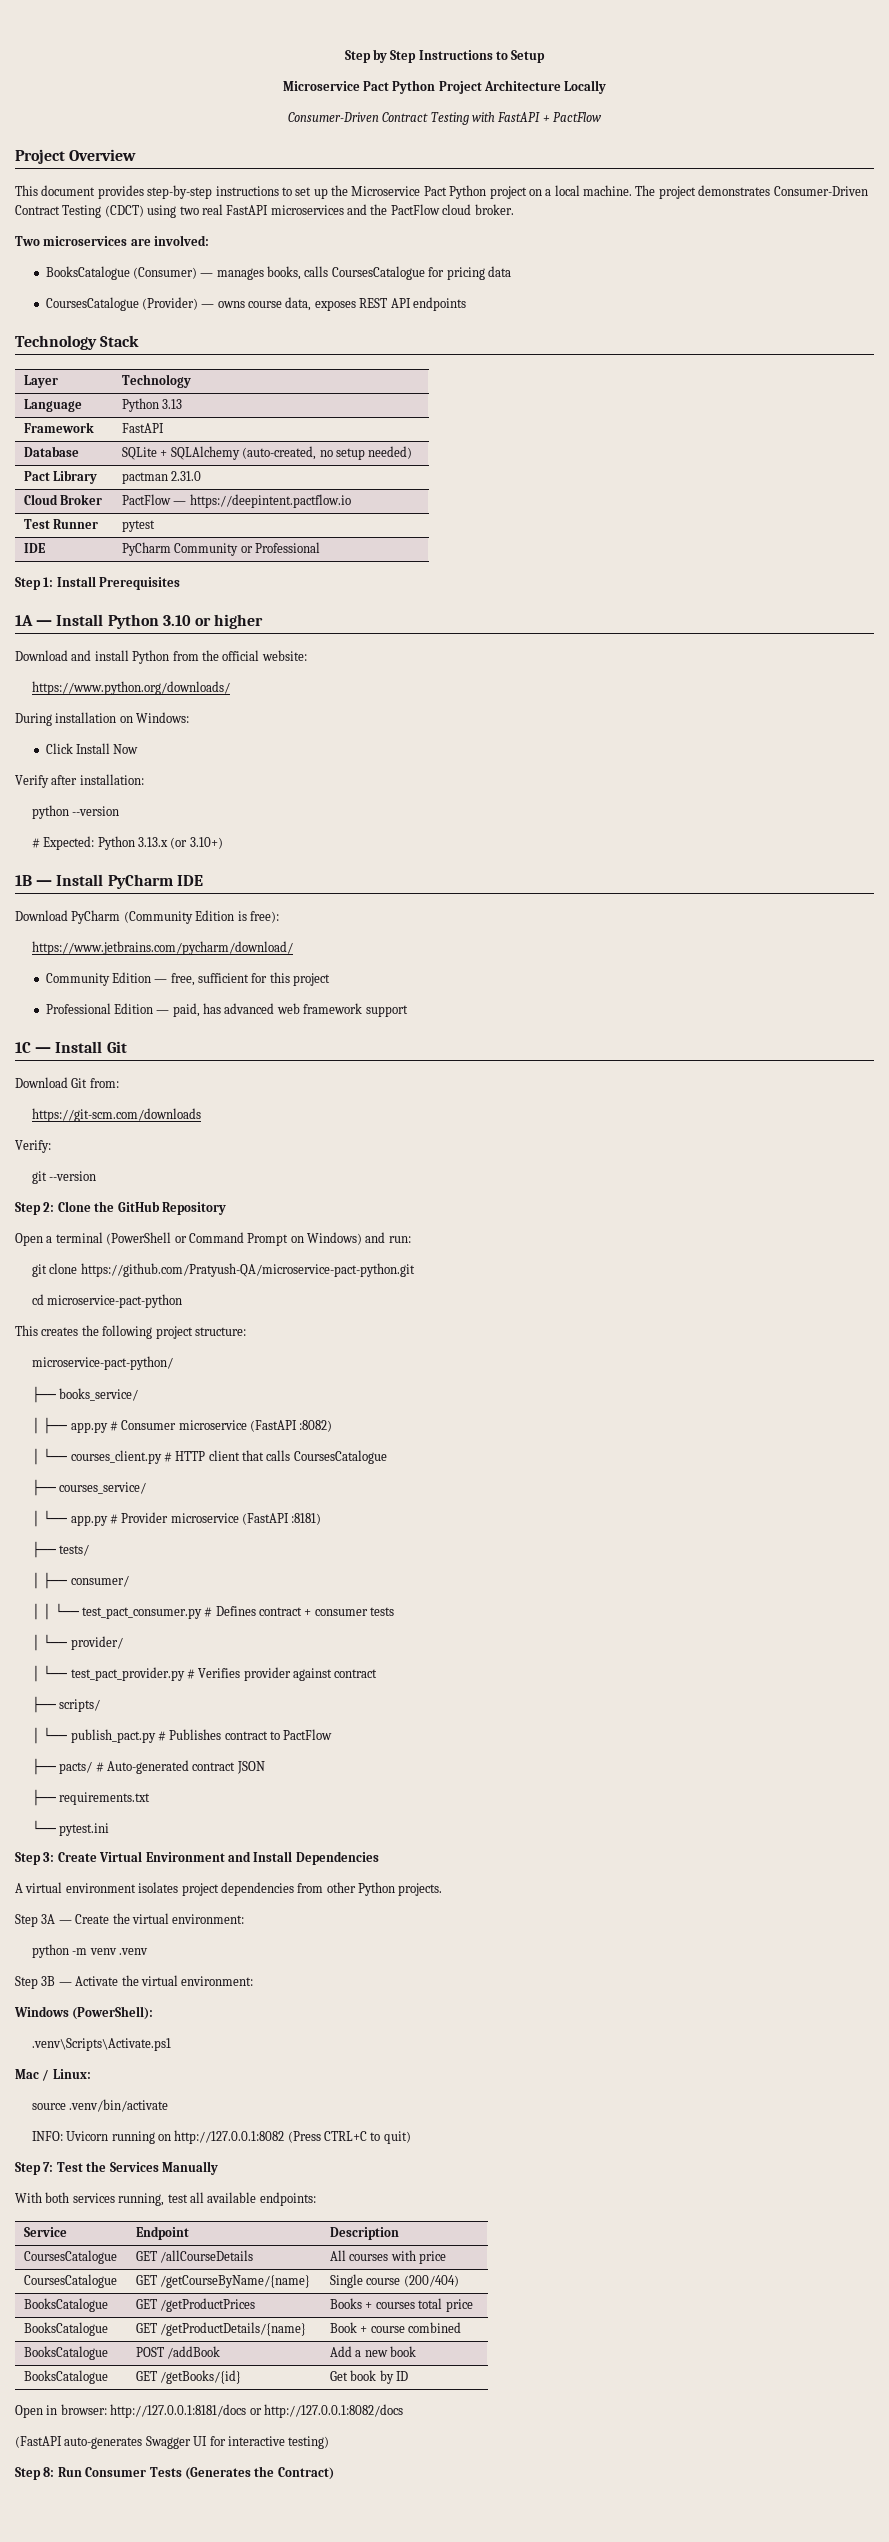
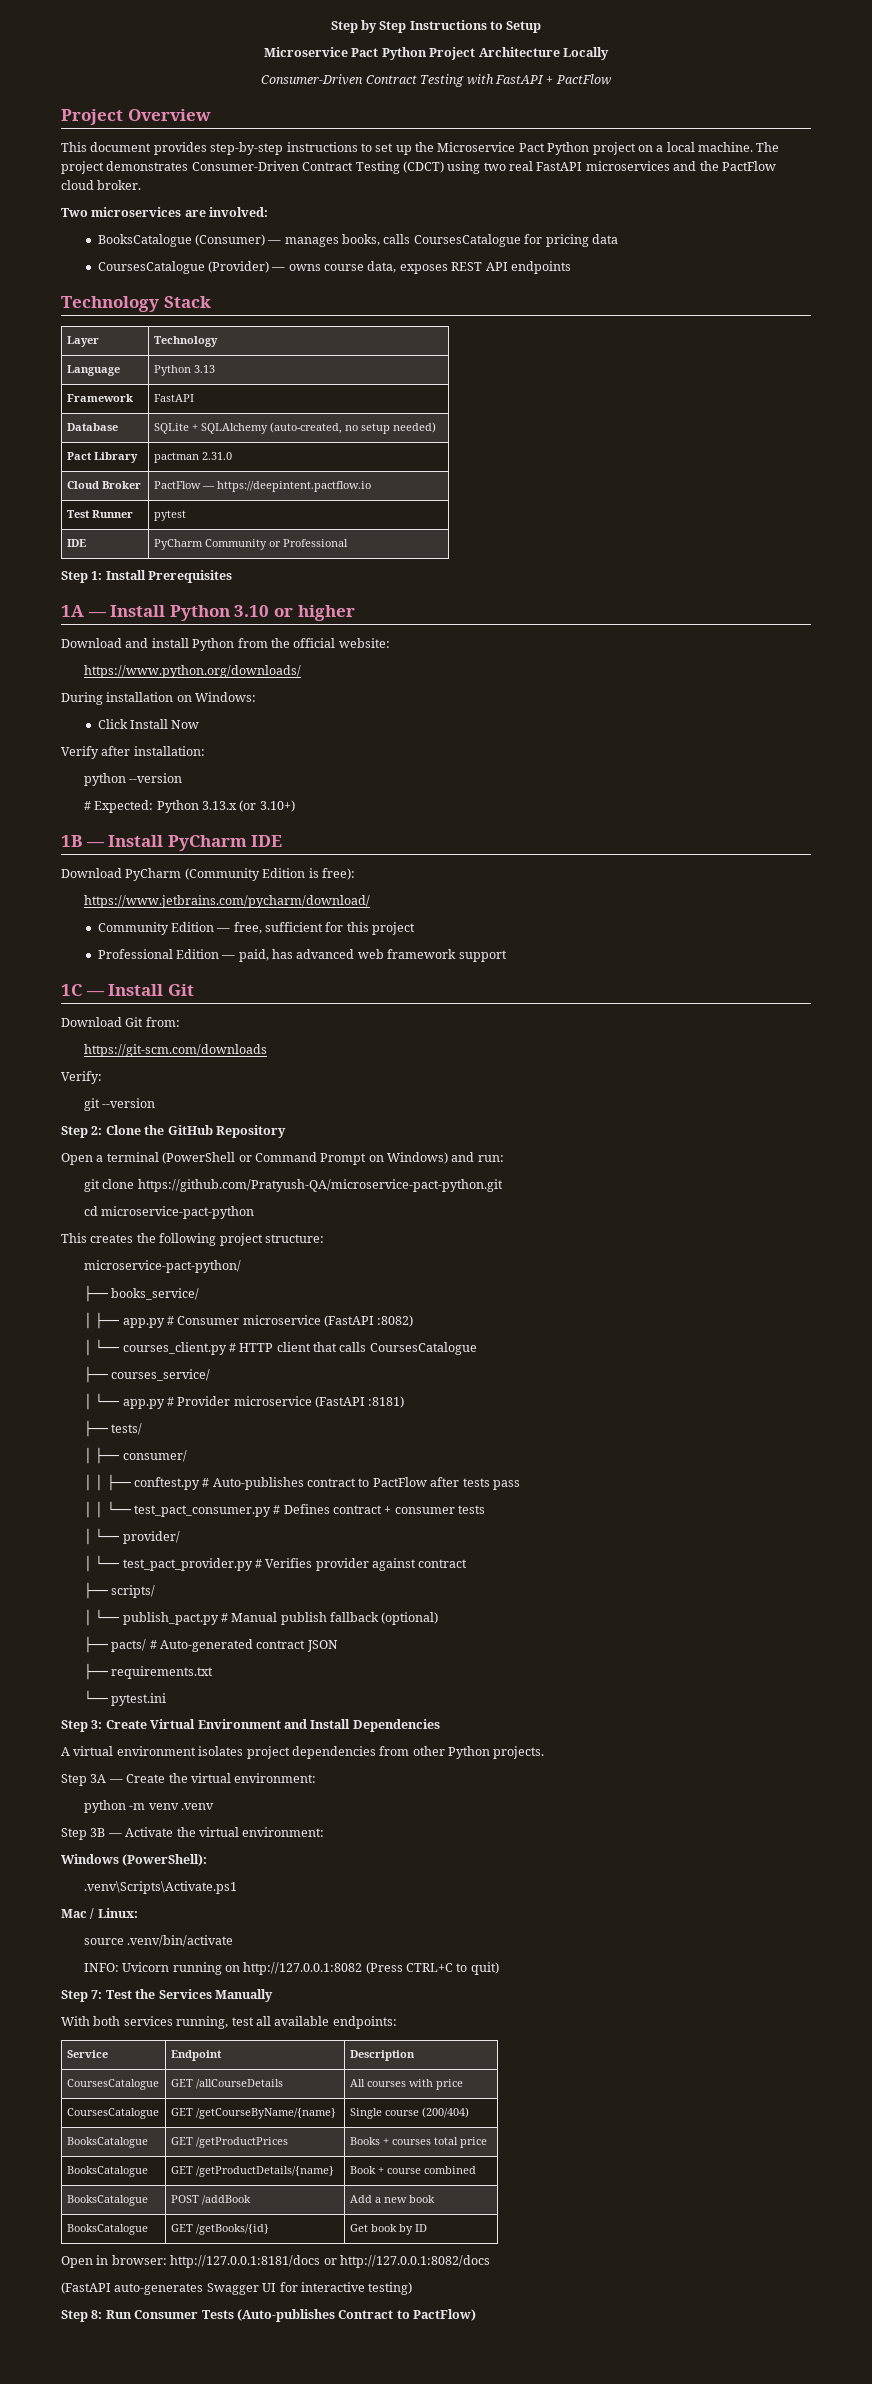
+ │ │ ├── conftest.py # Auto-publishes contract to PactFlow after tests pass
- │ └── publish_pact.py # Publishes contract to PactFlow
+ │ └── publish_pact.py # Manual publish fallback (optional)
- Step 8: Run Consumer Tests (Generates the Contract)
+ Step 8: Run Consumer Tests (Auto-publishes Contract to PactFlow)

